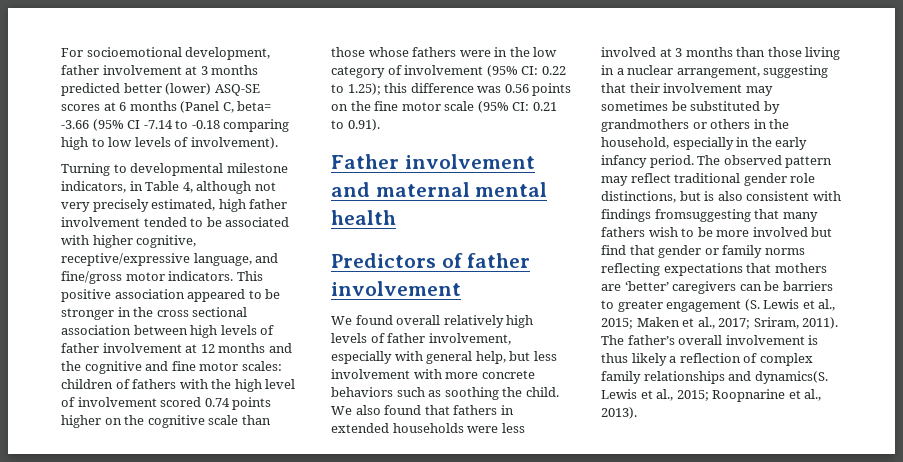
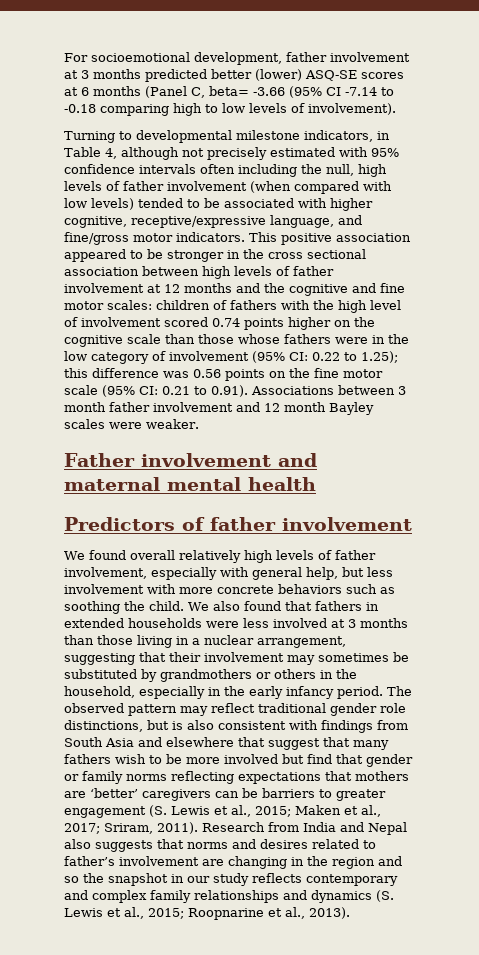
- Turning to developmental milestone indicators, in Table 4, although not very precisely estimated, high father involvement tended to be associated with higher cognitive, receptive/expressive language, and fine/gross motor indicators.
+ Turning to developmental milestone indicators, in Table 4, although not precisely estimated with 95% confidence intervals often including the null, high levels of father involvement (when compared with low levels) tended to be associated with higher cognitive, receptive/expressive language, and fine/gross motor indicators.
- 0.21 to 0.91).
+ 0.21 to 0.91). Associations between 3 month father involvement and 12 month Bayley scales were weaker.
- The observed pattern may reflect traditional gender role distinctions, but is also consistent with findings fromsuggesting that many fathers wish to be more involved but find that gender or family norms reflecting expectations that mothers are ‘better’ caregivers can be barriers to greater engagement (S. Lewis et al., 2015; Maken et al., 2017; Sriram, 2011).
+ The observed pattern may reflect traditional gender role distinctions, but is also consistent with findings from South Asia and elsewhere that suggest that many fathers wish to be more involved but find that gender or family norms reflecting expectations that mothers are ‘better’ caregivers can be barriers to greater engagement (S. Lewis et al., 2015; Maken et al., 2017; Sriram, 2011).
- The father’s overall involvement is thus likely a reflection of complex family relationships and dynamics(S. Lewis et al., 2015; Roopnarine et al., 2013).
+ Research from India and Nepal also suggests that norms and desires related to father’s involvement are changing in the region and so the snapshot in our study reflects contemporary and complex family relationships and dynamics (S. Lewis et al., 2015; Roopnarine et al., 2013).

